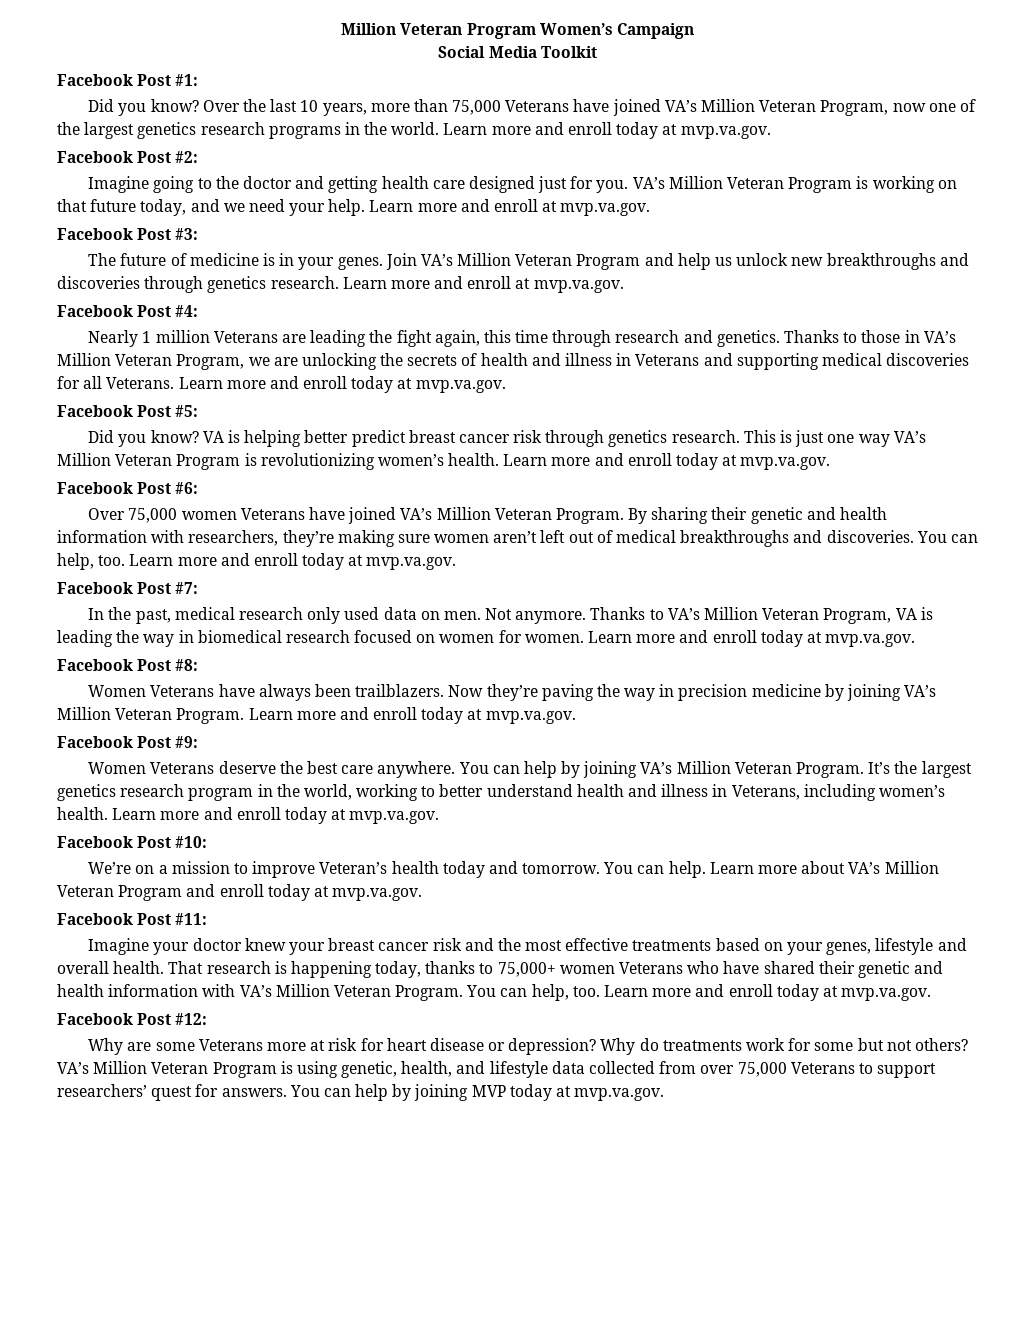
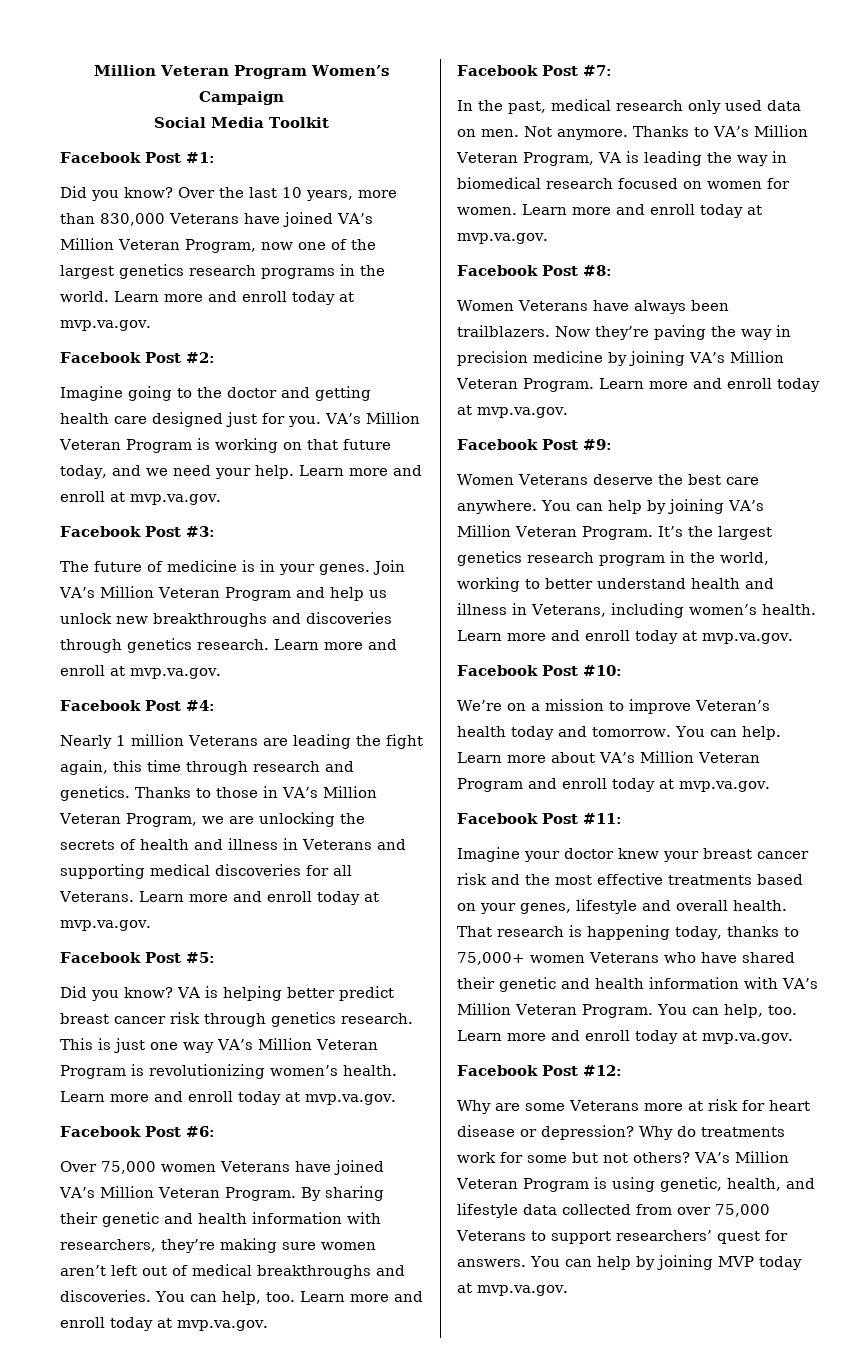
- Over the last 10 years, more than 75,000 Veterans have joined VA’s Million Veteran Program, now one of the largest genetics research programs in the world.
+ Over the last 10 years, more than 830,000 Veterans have joined VA’s Million Veteran Program, now one of the largest genetics research programs in the world.

